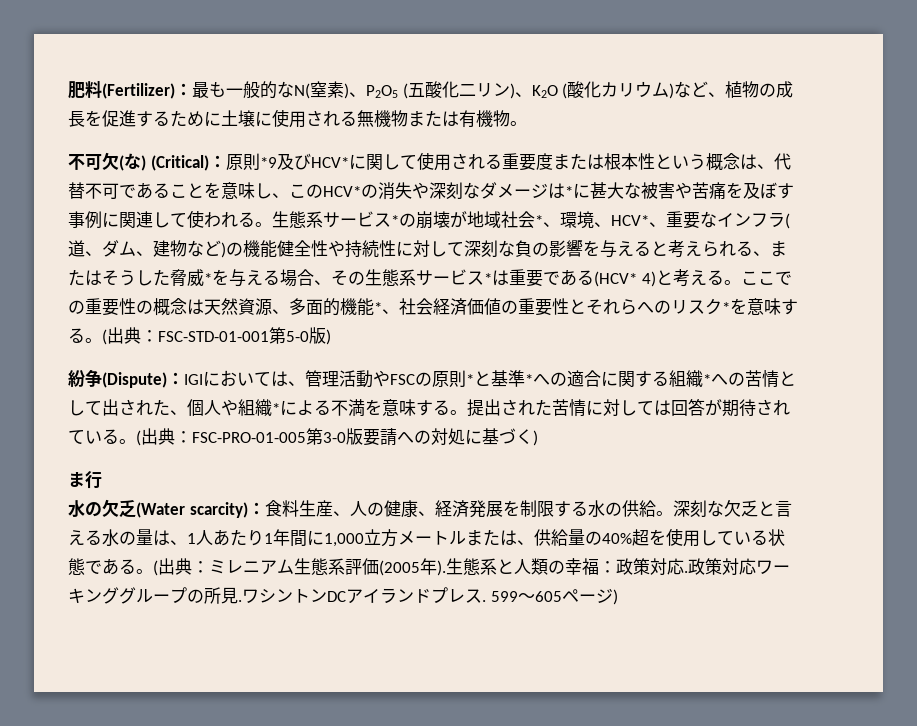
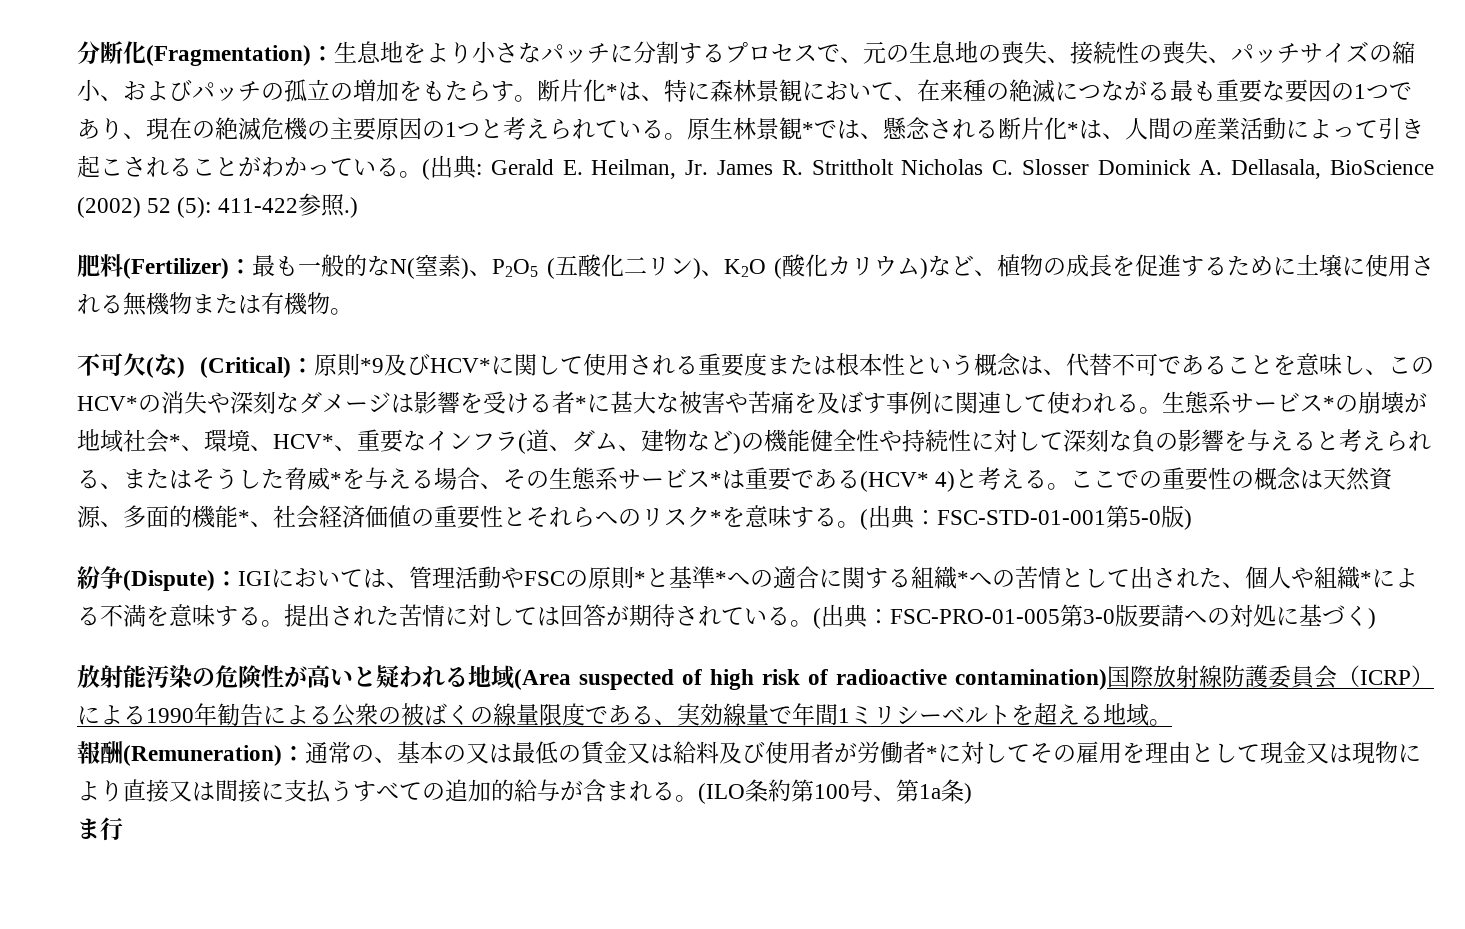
+ 分断化(Fragmentation)：生息地をより小さなパッチに分割するプロセスで、元の生息地の喪失、接続性の喪失、パッチサイズの縮小、およびパッチの孤立の増加をもたらす。断片化*は、特に森林景観において、在来種の絶滅につながる最も重要な要因の1つであり、現在の絶滅危機の主要原因の1つと考えられている。原生林景観*では、懸念される断片化*は、人間の産業活動によって引き起こされることがわかっている。(出典: Gerald E. Heilman, Jr. James R. Strittholt Nicholas C. Slosser Dominick A. Dellasala, BioScience (2002) 52 (5): 411-422参照.)
- 不可欠(な) (Critical)：原則*9及びHCV*に関して使用される重要度または根本性という概念は、代替不可であることを意味し、このHCV*の消失や深刻なダメージは*に甚大な被害や苦痛を及ぼす事例に関連して使われる。
+ 不可欠(な) (Critical)：原則*9及びHCV*に関して使用される重要度または根本性という概念は、代替不可であることを意味し、このHCV*の消失や深刻なダメージは影響を受ける者*に甚大な被害や苦痛を及ぼす事例に関連して使われる。
+ 放射能汚染の危険性が高いと疑われる地域(Area suspected of high risk of radioactive contamination)国際放射線防護委員会（ICRP）による1990年勧告による公衆の被ばくの線量限度である、実効線量で年間1ミリシーベルトを超える地域。
+ 報酬(Remuneration)：通常の、基本の又は最低の賃金又は給料及び使用者が労働者*に対してその雇用を理由として現金又は現物により直接又は間接に支払うすべての追加的給与が含まれる。(ILO条約第100号、第1a条)
  ま行
- 水の欠乏(Water scarcity)：食料生産、人の健康、経済発展を制限する水の供給。深刻な欠乏と言える水の量は、1人あたり1年間に1,000立方メートルまたは、供給量の40%超を使用している状態である。(出典：ミレニアム生態系評価(2005年).生態系と人類の幸福：政策対応.政策対応ワーキンググループの所見.ワシントンDCアイランドプレス. 599～605ページ)

